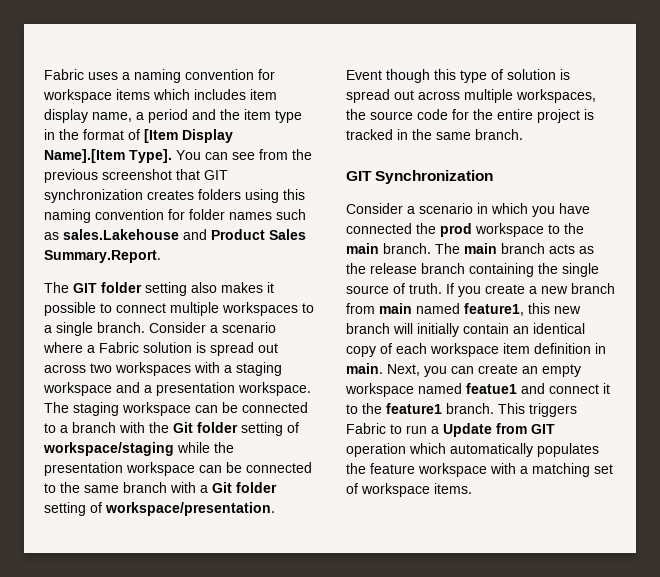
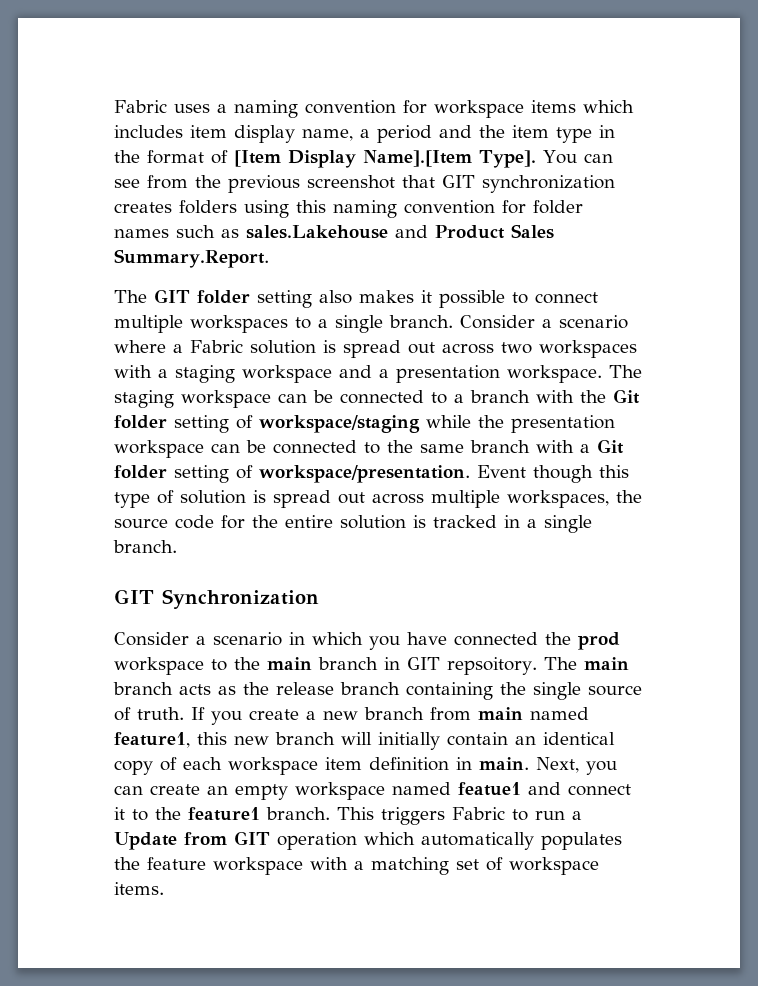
- Event though this type of solution is spread out across multiple workspaces, the source code for the entire project is tracked in the same branch.
+ Event though this type of solution is spread out across multiple workspaces, the source code for the entire solution is tracked in a single branch.
- Consider a scenario in which you have connected the prod workspace to the main branch.
+ Consider a scenario in which you have connected the prod workspace to the main branch in GIT repsoitory.

